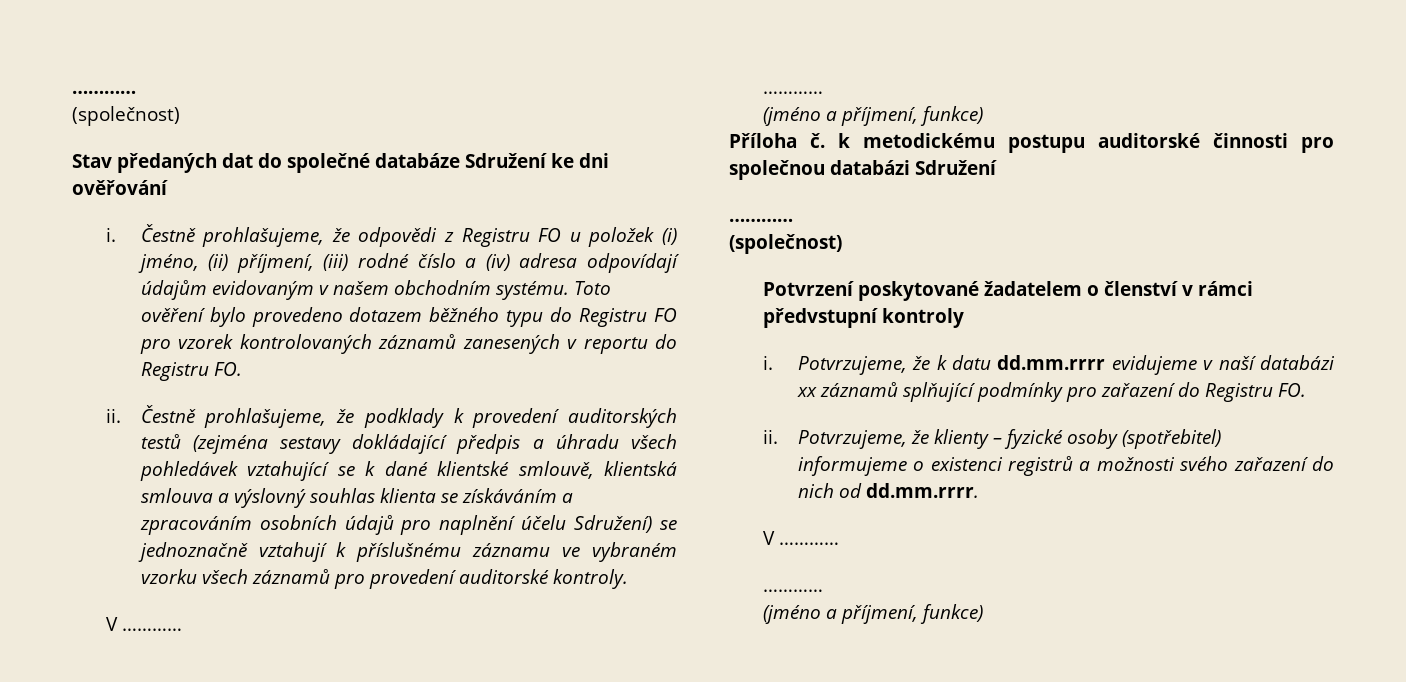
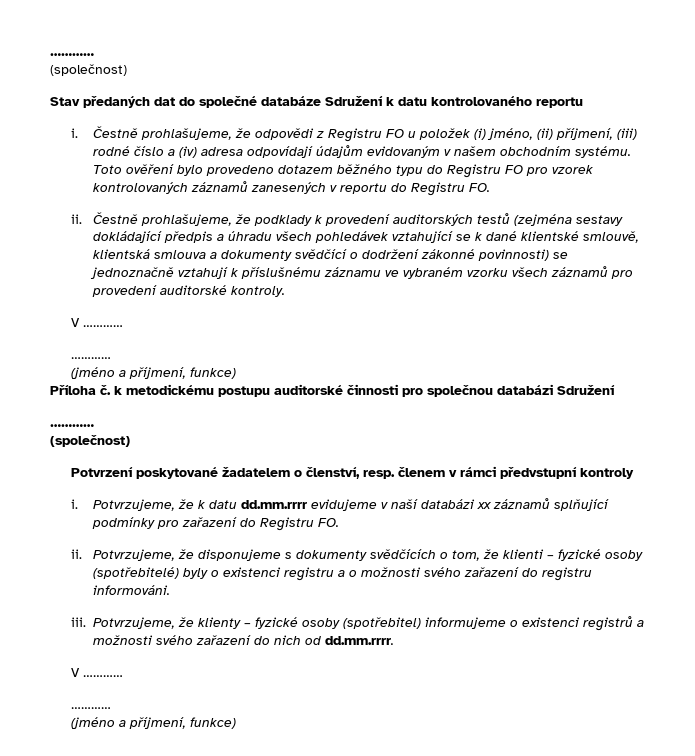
- Stav předaných dat do společné databáze Sdružení ke dni ověřování
+ Stav předaných dat do společné databáze Sdružení k datu kontrolovaného reportu
- Čestně prohlašujeme, že podklady k provedení auditorských testů (zejména sestavy dokládající předpis a úhradu všech pohledávek vztahující se k dané klientské smlouvě, klientská smlouva a výslovný souhlas klienta se získáváním a zpracováním osobních údajů pro naplnění účelu Sdružení) se jednoznačně vztahují k příslušnému záznamu ve vybraném vzorku všech záznamů pro provedení auditorské kontroly.
+ Čestně prohlašujeme, že podklady k provedení auditorských testů (zejména sestavy dokládající předpis a úhradu všech pohledávek vztahující se k dané klientské smlouvě, klientská smlouva a dokumenty svědčící o dodržení zákonné povinnosti) se jednoznačně vztahují k příslušnému záznamu ve vybraném vzorku všech záznamů pro provedení auditorské kontroly.
- Potvrzení poskytované žadatelem o členství v rámci předvstupní kontroly
+ Potvrzení poskytované žadatelem o členství, resp. členem v rámci předvstupní kontroly
- Potvrzujeme, že klienty – fyzické osoby (spotřebitel) informujeme o existenci registrů a možnosti svého zařazení do nich od dd.mm.rrrr.
+ Potvrzujeme, že disponujeme s dokumenty svědčících o tom, že klienti – fyzické osoby (spotřebitelé) byly o existenci registru a o možnosti svého zařazení do registru informováni.
+ iii. Potvrzujeme, že klienty – fyzické osoby (spotřebitel) informujeme o existenci registrů a možnosti svého zařazení do nich od dd.mm.rrrr.

